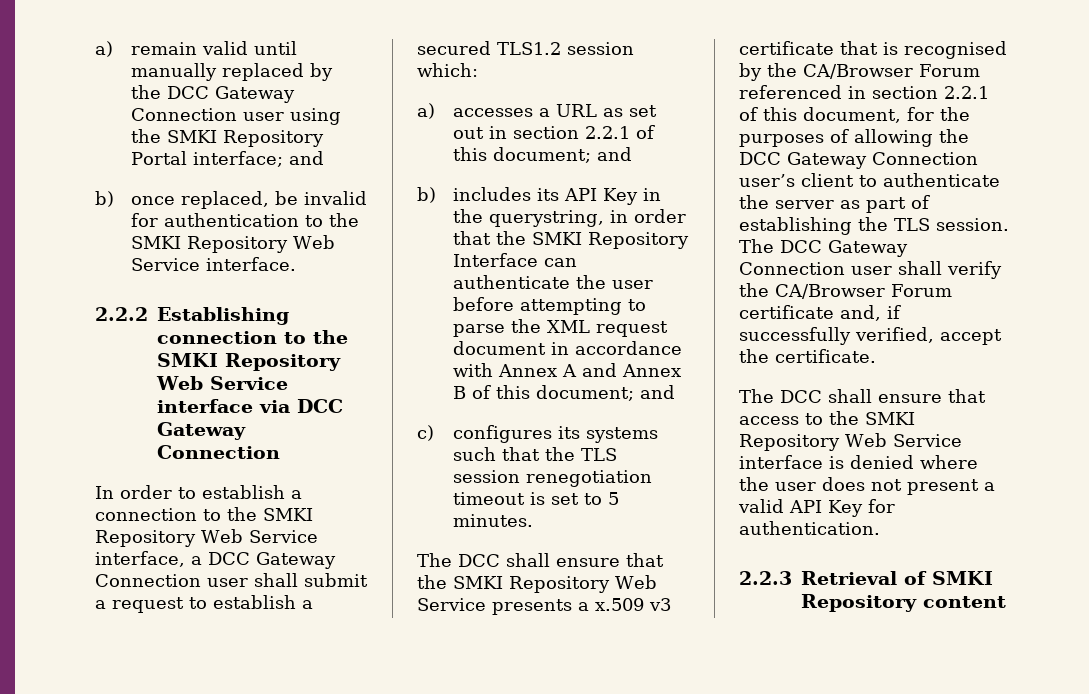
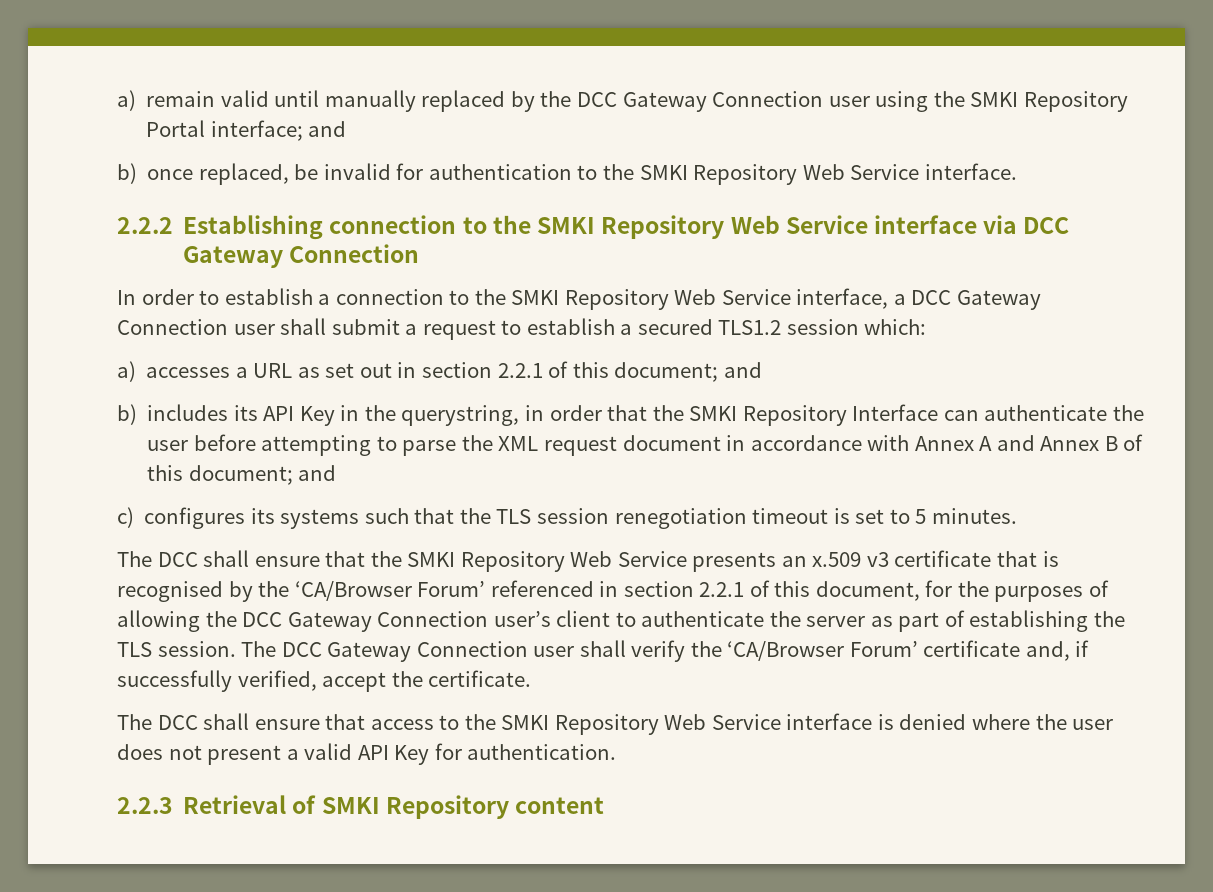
- The DCC shall ensure that the SMKI Repository Web Service presents a x.509 v3 certificate that is recognised by the CA/Browser Forum referenced in section 2.2.1 of this document, for the purposes of allowing the DCC Gateway Connection user’s client to authenticate the server as part of establishing the TLS session.
+ The DCC shall ensure that the SMKI Repository Web Service presents an x.509 v3 certificate that is recognised by the ‘CA/Browser Forum’ referenced in section 2.2.1 of this document, for the purposes of allowing the DCC Gateway Connection user’s client to authenticate the server as part of establishing the TLS session.
- The DCC Gateway Connection user shall verify the CA/Browser Forum certificate and, if successfully verified, accept the certificate.
+ The DCC Gateway Connection user shall verify the ‘CA/Browser Forum’ certificate and, if successfully verified, accept the certificate.

